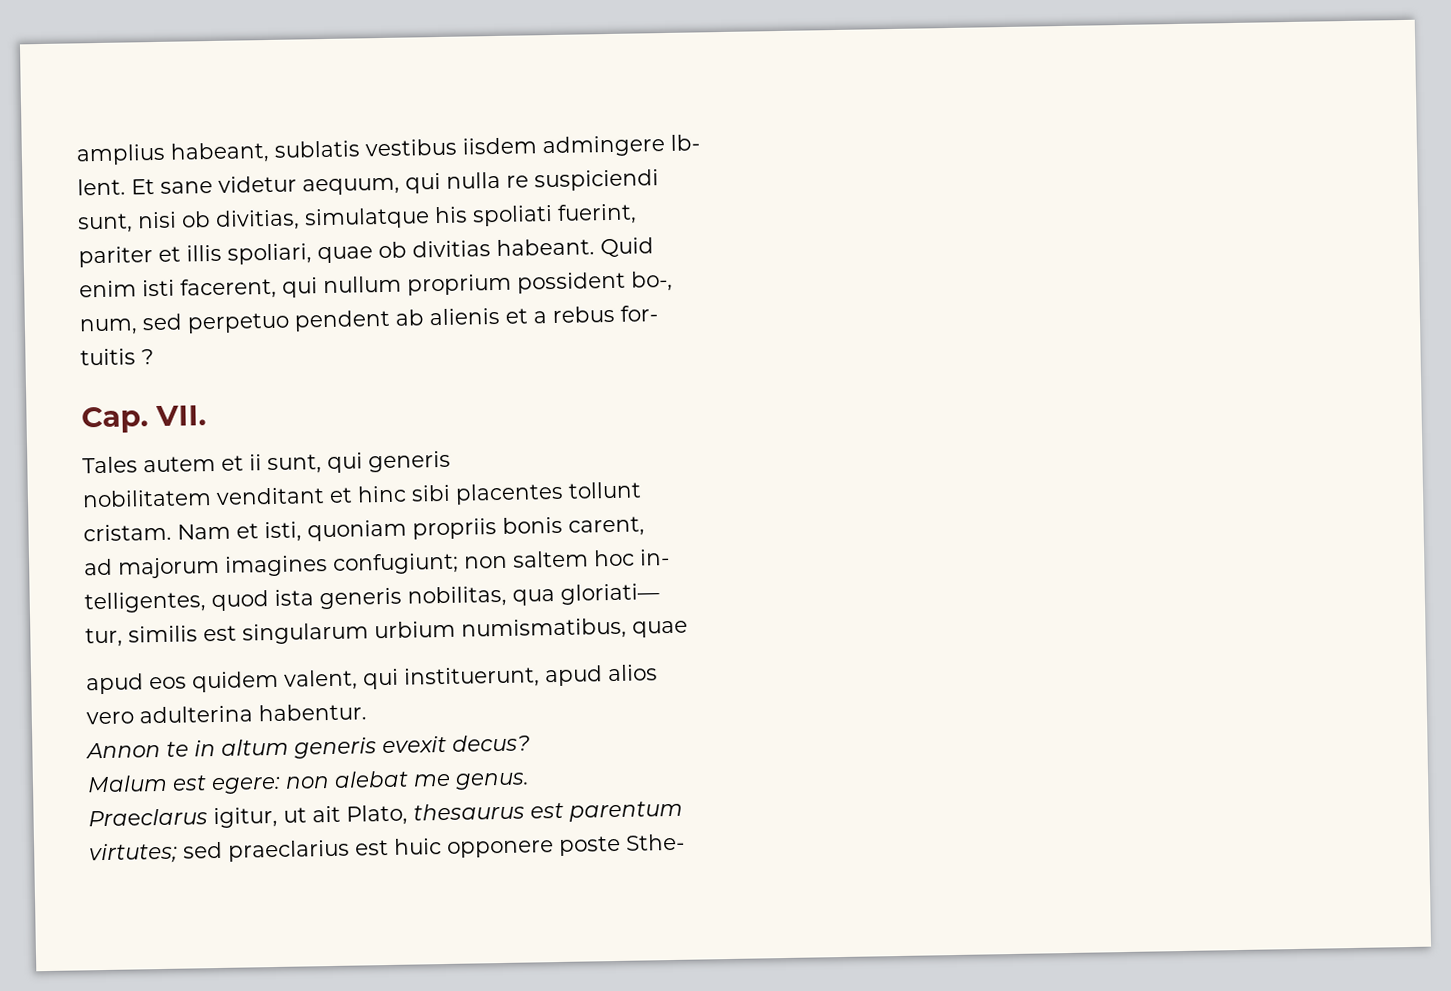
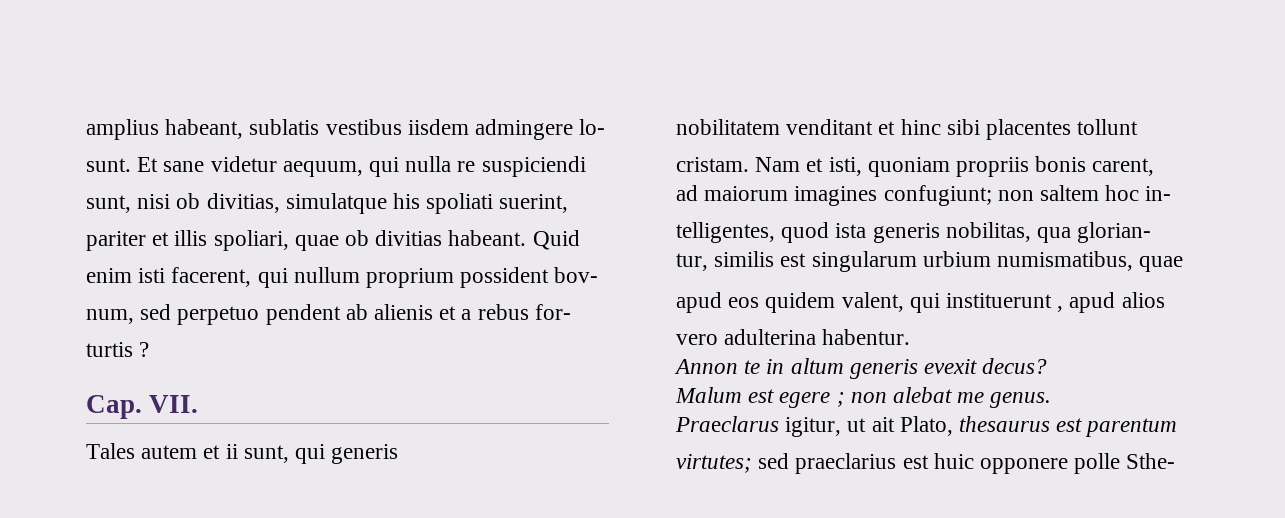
- amplius habeant, sublatis vestibus iisdem admingere lb-
- lent.
+ amplius habeant, sublatis vestibus iisdem admingere lo-
+ sunt.
- sunt, nisi ob divitias, simulatque his spoliati fuerint,
+ sunt, nisi ob divitias, simulatque his spoliati suerint,
- enim isti facerent, qui nullum proprium possident bo-,
+ enim isti facerent, qui nullum proprium possident bov-
- tuitis ?
+ turtis ?
- ad majorum imagines confugiunt; non saltem hoc in-
+ ad maiorum imagines confugiunt; non saltem hoc in-
- telligentes, quod ista generis nobilitas, qua gloriati—
+ telligentes, quod ista generis nobilitas, qua glorian-
- apud eos quidem valent, qui instituerunt, apud alios
+ apud eos quidem valent, qui instituerunt , apud alios
- Malum est egere: non alebat me genus.
+ Malum est egere ; non alebat me genus.
- virtutes; sed praeclarius est huic opponere poste Sthe-
+ virtutes; sed praeclarius est huic opponere polle Sthe-

